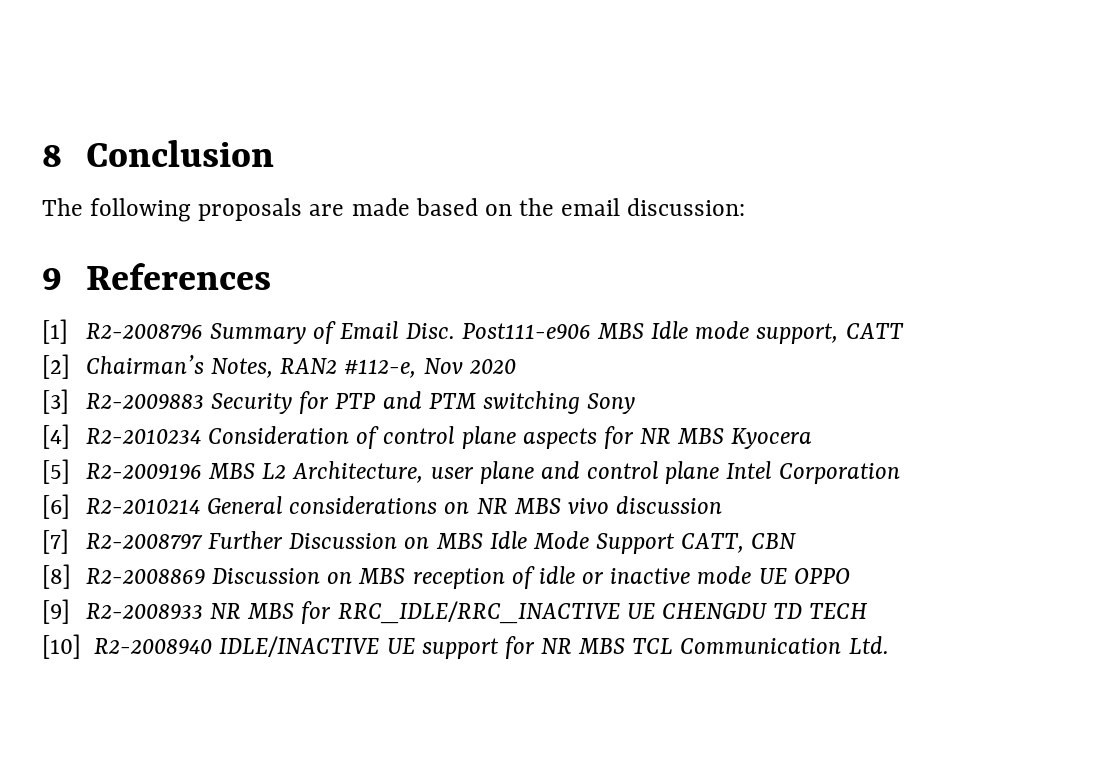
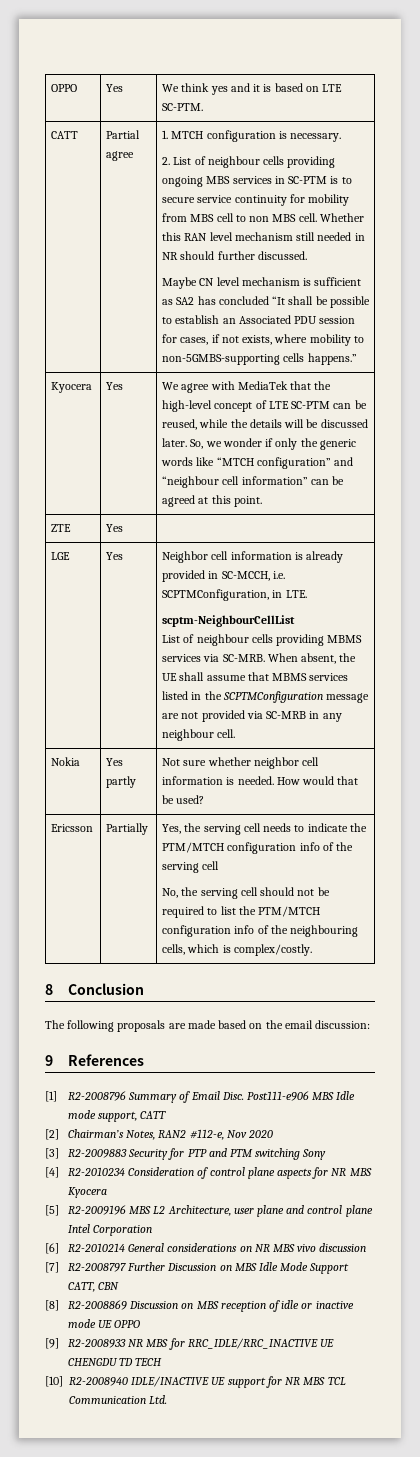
+ OPPO | Yes | We think yes and it is based on LTE SC-PTM.
+ CATT | Partial agree | 1. MTCH configuration is necessary.
+ 2. List of neighbour cells providing ongoing MBS services in SC-PTM is to secure service continuity for mobility from MBS cell to non MBS cell. Whether this RAN level mechanism still needed in NR should further discussed.
+ Maybe CN level mechanism is sufficient as SA2 has concluded “It shall be possible to establish an Associated PDU session for cases, if not exists, where mobility to non-5GMBS-supporting cells happens.”
+ Kyocera | Yes | We agree with MediaTek that the high-level concept of LTE SC-PTM can be reused, while the details will be discussed later. So, we wonder if only the generic words like “MTCH configuration” and “neighbour cell information” can be agreed at this point.
+ ZTE | Yes |
+ LGE | Yes | Neighbor cell information is already provided in SC-MCCH, i.e. SCPTMConfiguration, in LTE.
+ scptm-NeighbourCellList
+ List of neighbour cells providing MBMS services via SC-MRB. When absent, the UE shall assume that MBMS services listed in the SCPTMConfiguration message are not provided via SC-MRB in any neighbour cell.
+ Nokia | Yes partly | Not sure whether neighbor cell information is needed. How would that be used?
+ Ericsson | Partially | Yes, the serving cell needs to indicate the PTM/MTCH configuration info of the serving cell
+ No, the serving cell should not be required to list the PTM/MTCH configuration info of the neighbouring cells, which is complex/costly.

